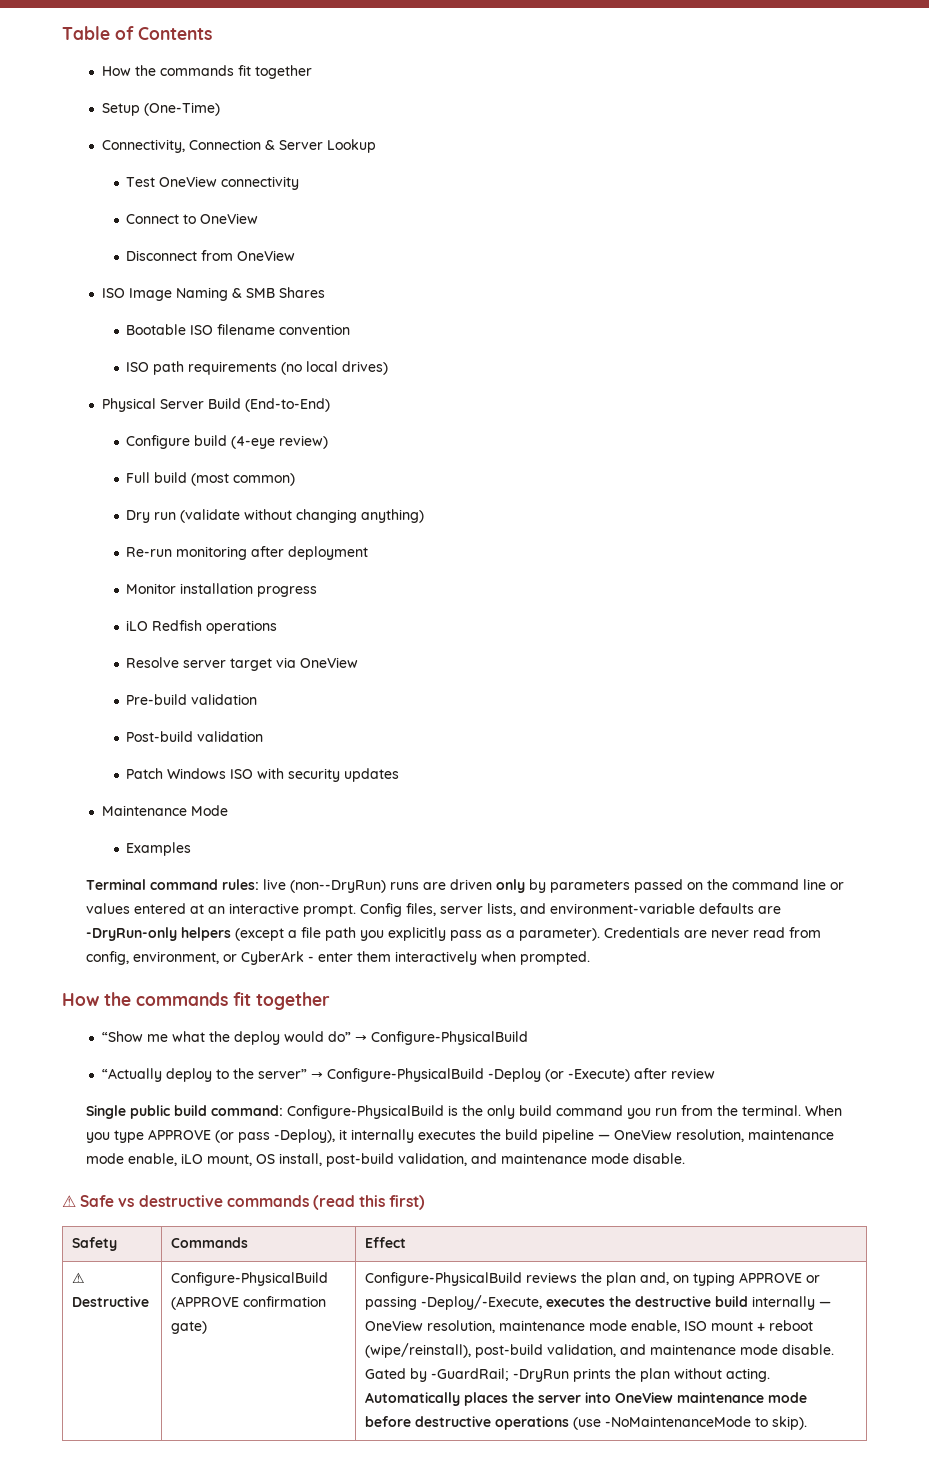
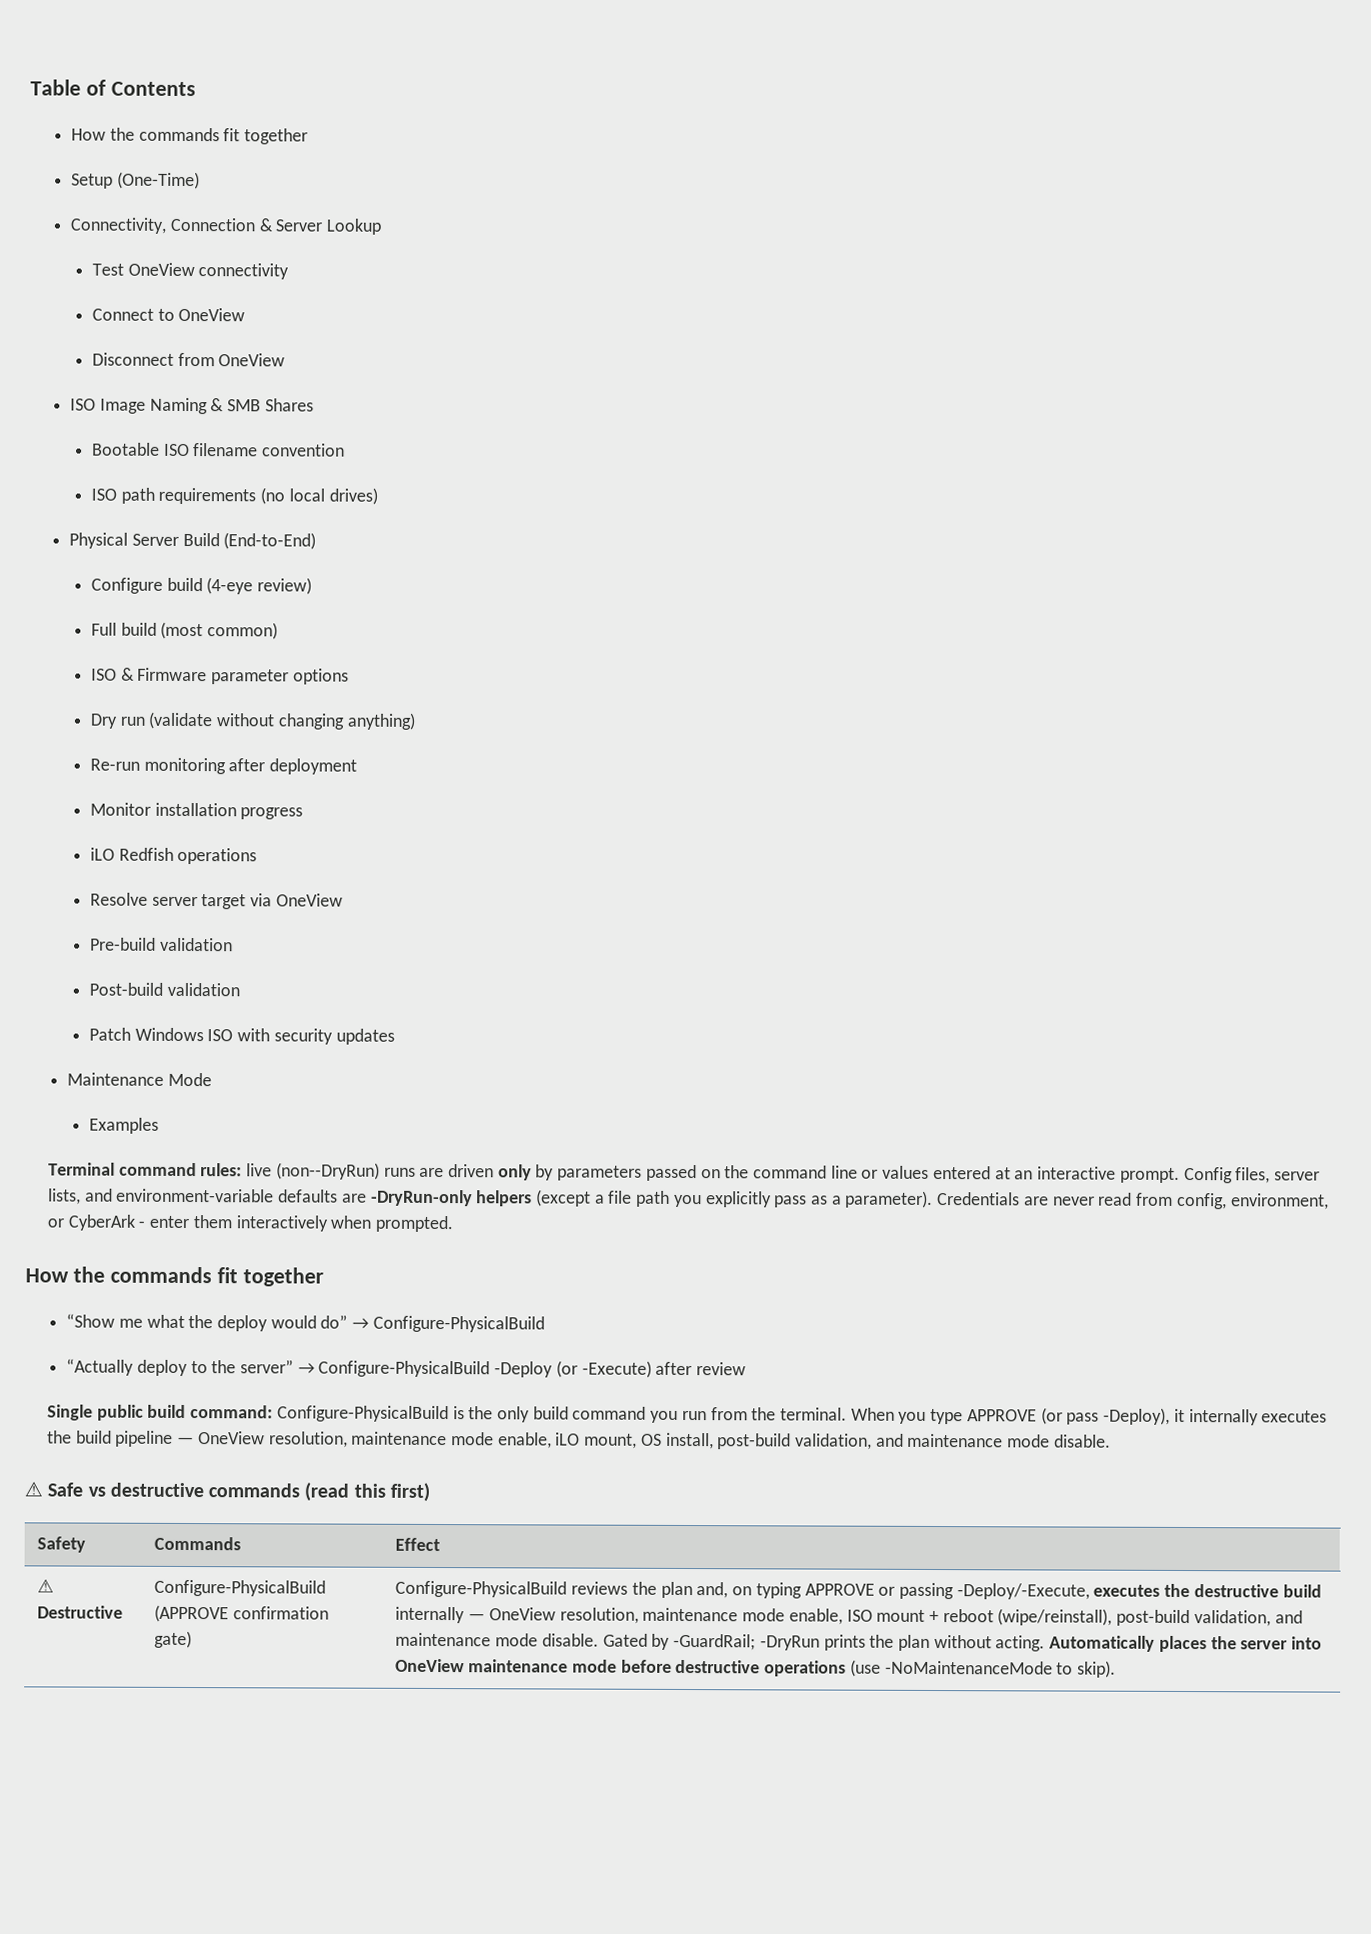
+ ISO & Firmware parameter options

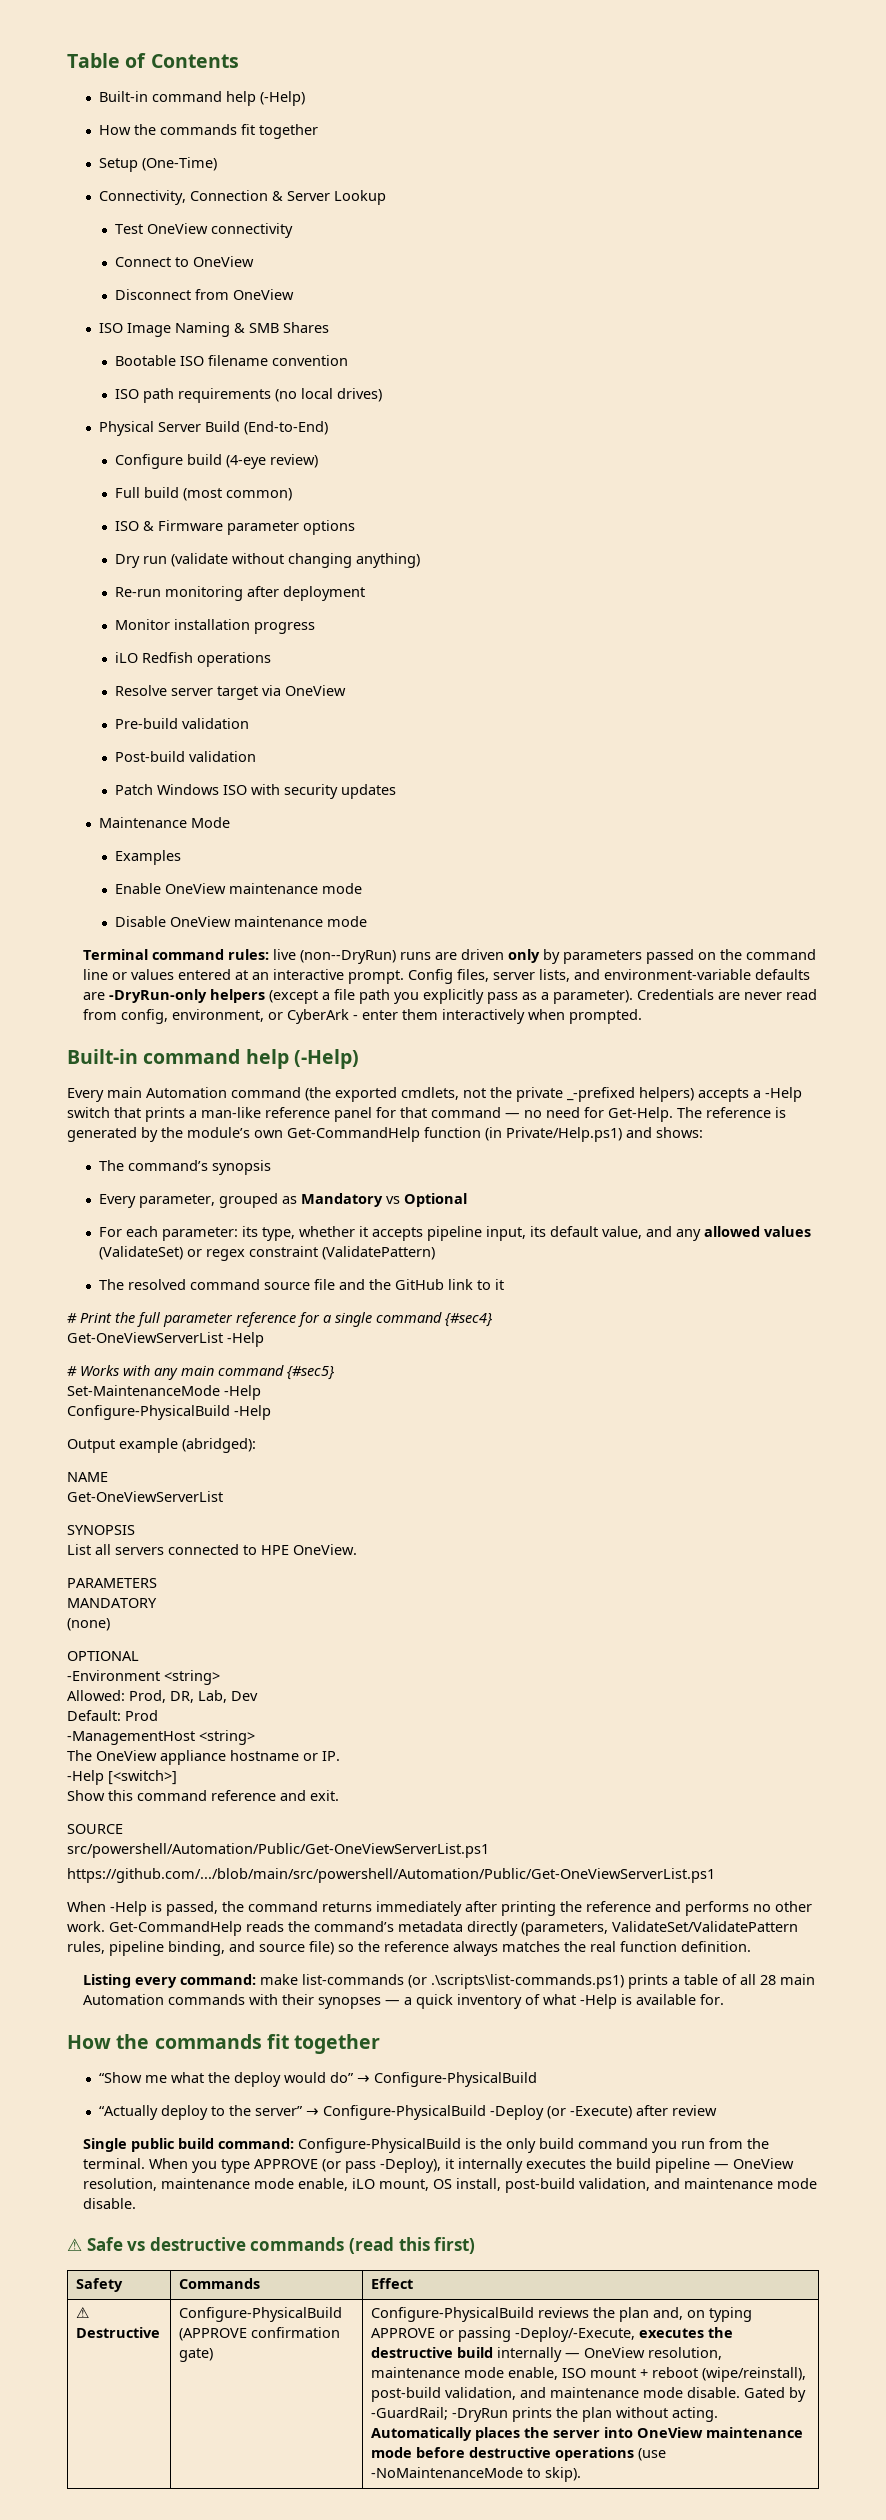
  Table of Contents
+ Built-in command help (-Help)
+ Enable OneView maintenance mode
+ Disable OneView maintenance mode
  Credentials are never read from config, environment, or CyberArk - enter them interactively when prompted.
+ Built-in command help (-Help)
+ Every main Automation command (the exported cmdlets, not the private _-prefixed helpers) accepts a -Help switch that prints a man-like reference panel for that command — no need for Get-Help. The reference is generated by the module’s own Get-CommandHelp function (in Private/Help.ps1) and shows:
+ The command’s synopsis
+ Every parameter, grouped as Mandatory vs Optional
+ For each parameter: its type, whether it accepts pipeline input, its default value, and any allowed values (ValidateSet) or regex constraint (ValidatePattern)
+ The resolved command source file and the GitHub link to it
+ # Print the full parameter reference for a single command {#sec4}
+ Get-OneViewServerList -Help
+ # Works with any main command {#sec5}
+ Set-MaintenanceMode -Help
+ Configure-PhysicalBuild -Help
+ Output example (abridged):
+ NAME
+ Get-OneViewServerList
+ SYNOPSIS
+ List all servers connected to HPE OneView.
+ PARAMETERS
+ MANDATORY
+ (none)
+ OPTIONAL
+ -Environment <string>
+ Allowed: Prod, DR, Lab, Dev
+ Default: Prod
+ -ManagementHost <string>
+ The OneView appliance hostname or IP.
+ -Help [<switch>]
+ Show this command reference and exit.
+ SOURCE
+ src/powershell/Automation/Public/Get-OneViewServerList.ps1
+ https://github.com/.../blob/main/src/powershell/Automation/Public/Get-OneViewServerList.ps1
+ When -Help is passed, the command returns immediately after printing the reference and performs no other work. Get-CommandHelp reads the command’s metadata directly (parameters, ValidateSet/ValidatePattern rules, pipeline binding, and source file) so the reference always matches the real function definition.
+ Listing every command: make list-commands (or .\scripts\list-commands.ps1) prints a table of all 28 main Automation commands with their synopses — a quick inventory of what -Help is available for.

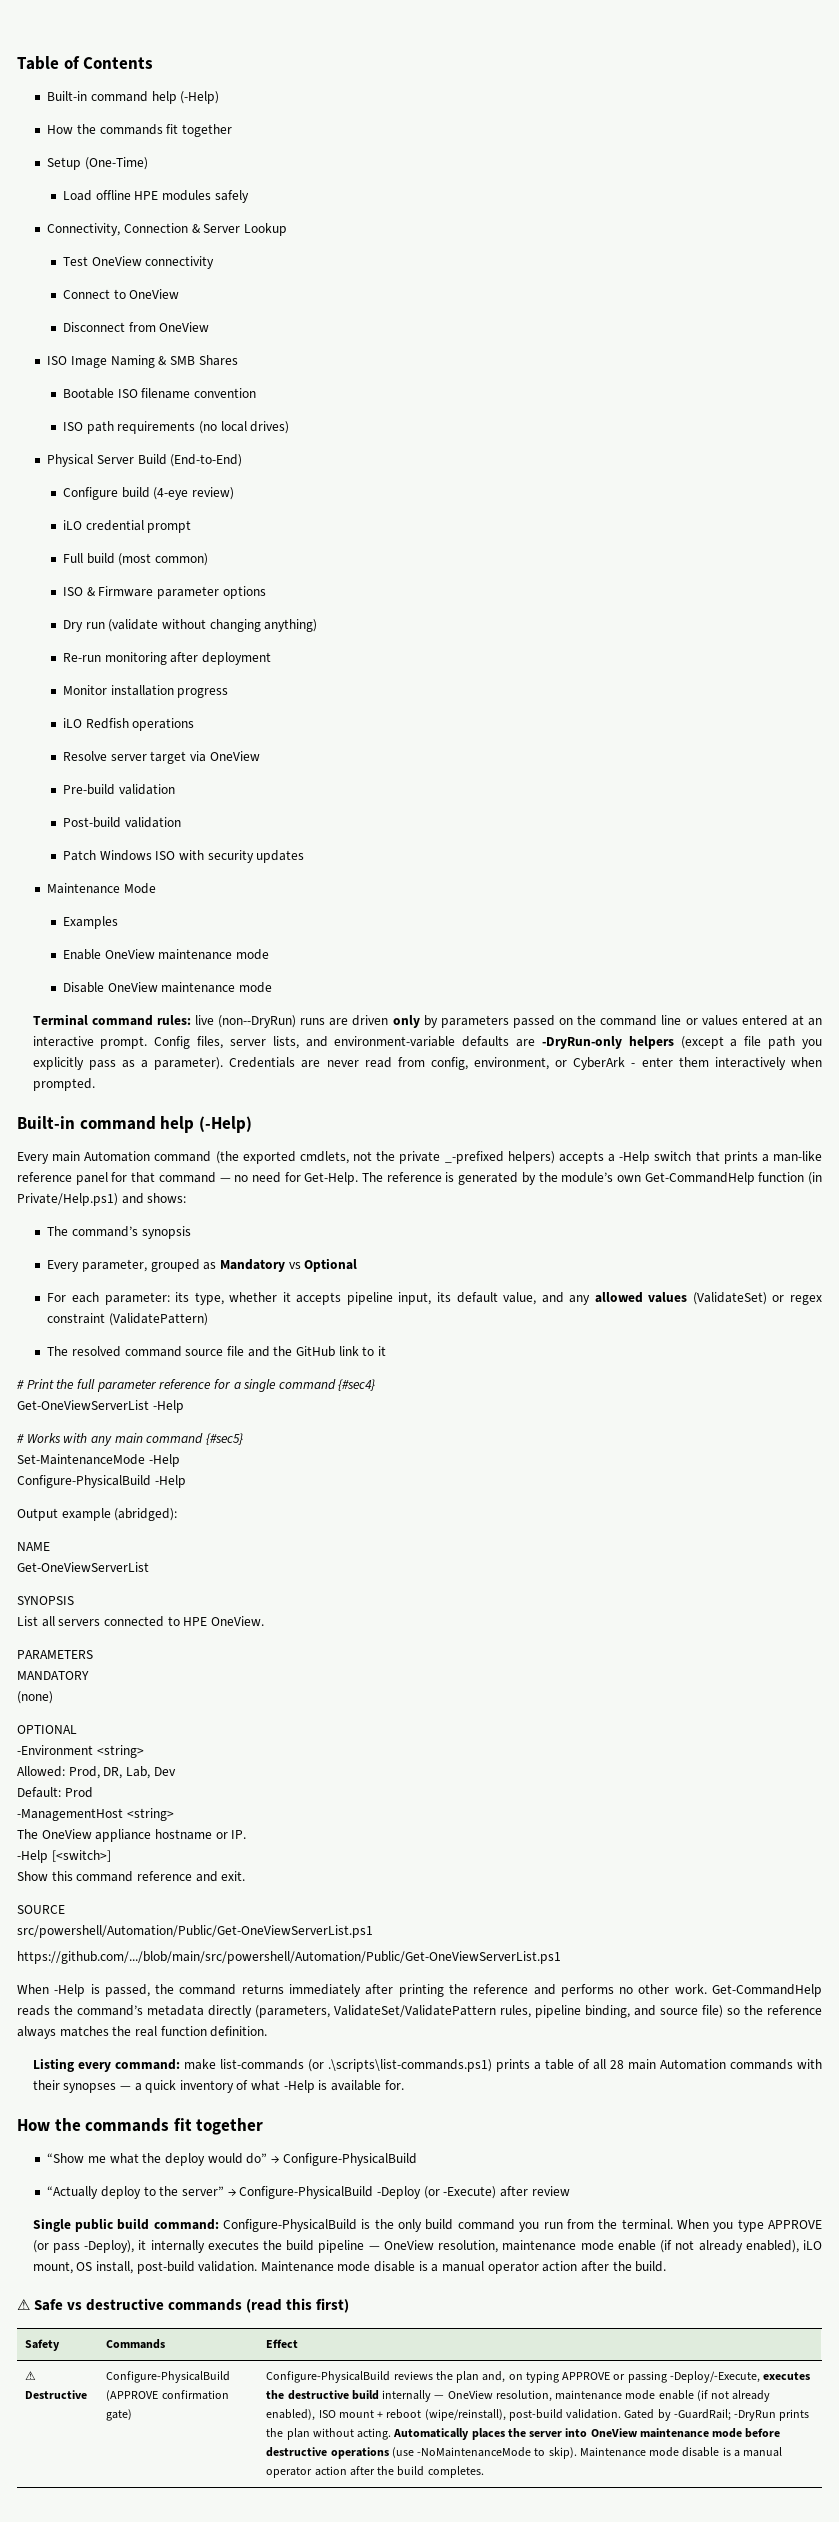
+ Load offline HPE modules safely
+ iLO credential prompt
- When you type APPROVE (or pass -Deploy), it internally executes the build pipeline — OneView resolution, maintenance mode enable, iLO mount, OS install, post-build validation, and maintenance mode disable.
+ When you type APPROVE (or pass -Deploy), it internally executes the build pipeline — OneView resolution, maintenance mode enable (if not already enabled), iLO mount, OS install, post-build validation. Maintenance mode disable is a manual operator action after the build.
- Configure-PhysicalBuild reviews the plan and, on typing APPROVE or passing -Deploy/-Execute, executes the destructive build internally — OneView resolution, maintenance mode enable, ISO mount + reboot (wipe/reinstall), post-build validation, and maintenance mode disable.
+ Configure-PhysicalBuild reviews the plan and, on typing APPROVE or passing -Deploy/-Execute, executes the destructive build internally — OneView resolution, maintenance mode enable (if not already enabled), ISO mount + reboot (wipe/reinstall), post-build validation.
+ Maintenance mode disable is a manual operator action after the build completes.

